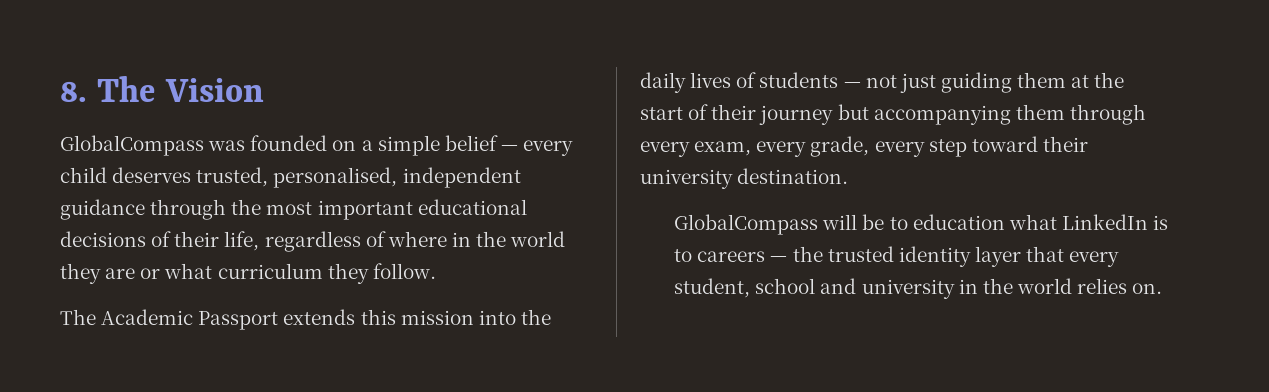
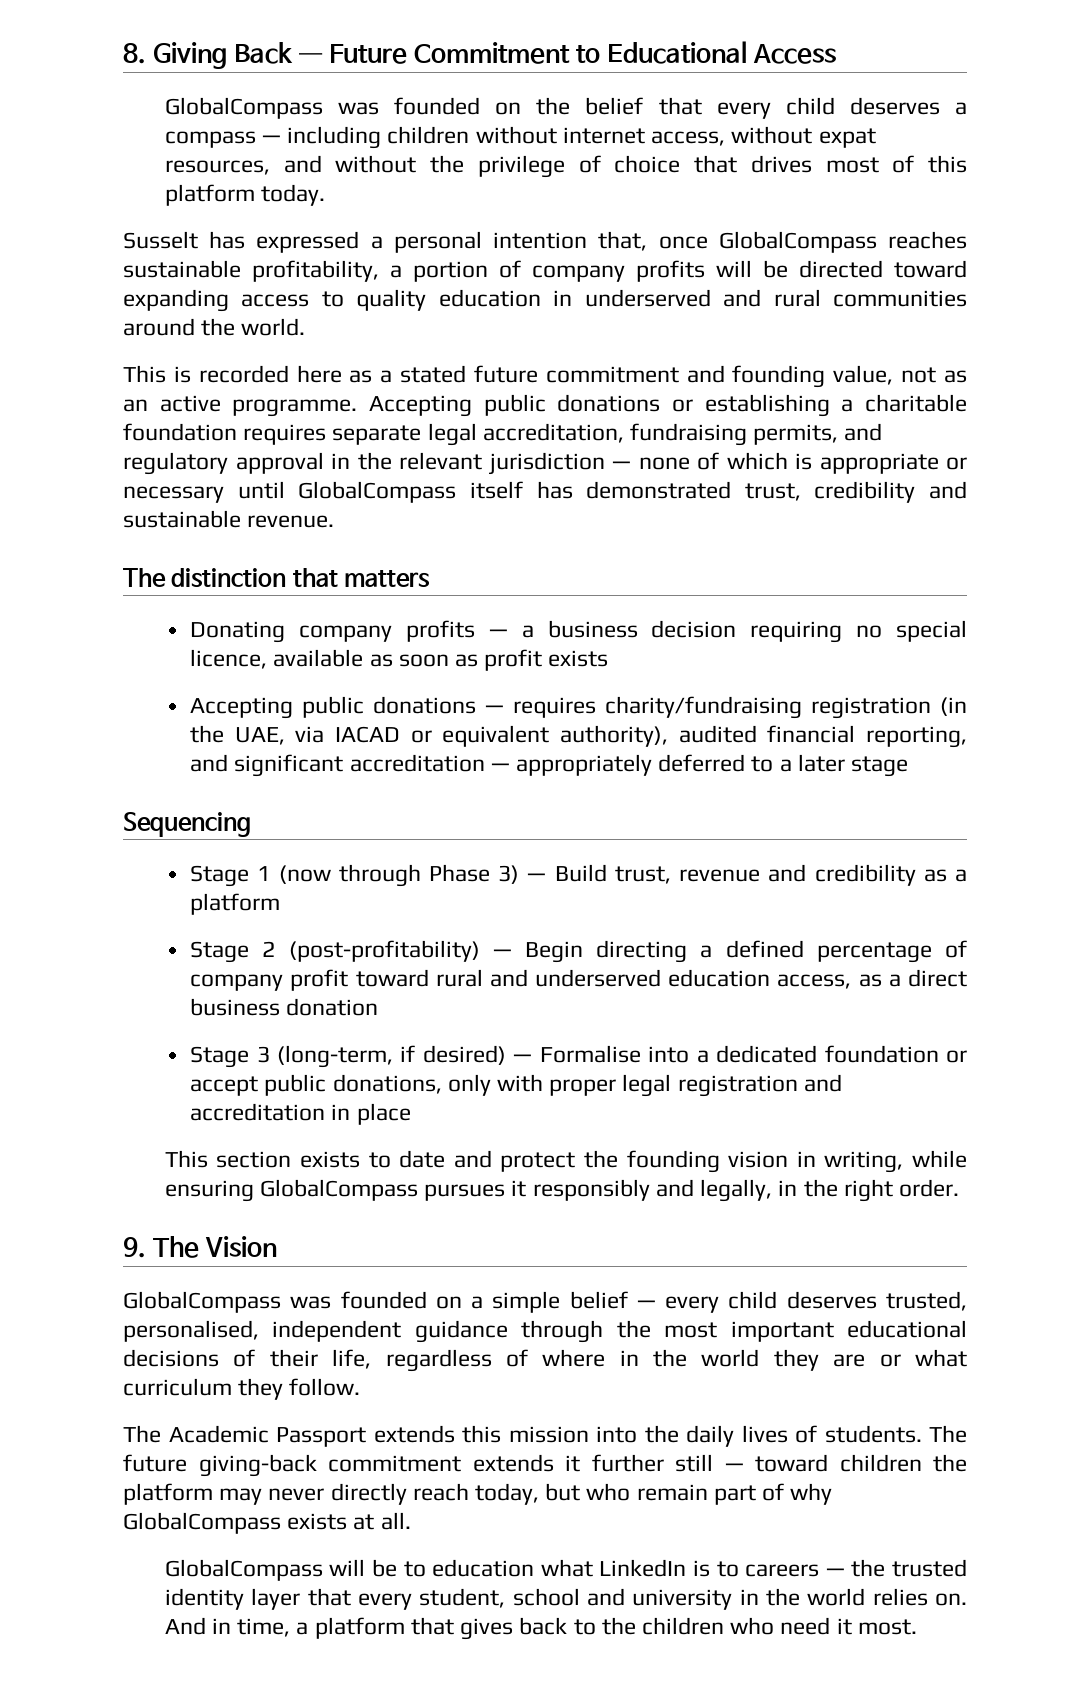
- 8. The Vision
+ 8. Giving Back — Future Commitment to Educational Access
+ GlobalCompass was founded on the belief that every child deserves a compass — including children without internet access, without expat resources, and without the privilege of choice that drives most of this platform today.
+ Susselt has expressed a personal intention that, once GlobalCompass reaches sustainable profitability, a portion of company profits will be directed toward expanding access to quality education in underserved and rural communities around the world.
+ This is recorded here as a stated future commitment and founding value, not as an active programme. Accepting public donations or establishing a charitable foundation requires separate legal accreditation, fundraising permits, and regulatory approval in the relevant jurisdiction — none of which is appropriate or necessary until GlobalCompass itself has demonstrated trust, credibility and sustainable revenue.
+ The distinction that matters
+ Donating company profits — a business decision requiring no special licence, available as soon as profit exists
+ Accepting public donations — requires charity/fundraising registration (in the UAE, via IACAD or equivalent authority), audited financial reporting, and significant accreditation — appropriately deferred to a later stage
+ Sequencing
+ Stage 1 (now through Phase 3) — Build trust, revenue and credibility as a platform
+ Stage 2 (post-profitability) — Begin directing a defined percentage of company profit toward rural and underserved education access, as a direct business donation
+ Stage 3 (long-term, if desired) — Formalise into a dedicated foundation or accept public donations, only with proper legal registration and accreditation in place
+ This section exists to date and protect the founding vision in writing, while ensuring GlobalCompass pursues it responsibly and legally, in the right order.
+ 9. The Vision
- The Academic Passport extends this mission into the daily lives of students — not just guiding them at the start of their journey but accompanying them through every exam, every grade, every step toward their university destination.
+ The Academic Passport extends this mission into the daily lives of students. The future giving-back commitment extends it further still — toward children the platform may never directly reach today, but who remain part of why GlobalCompass exists at all.
+ And in time, a platform that gives back to the children who need it most.

